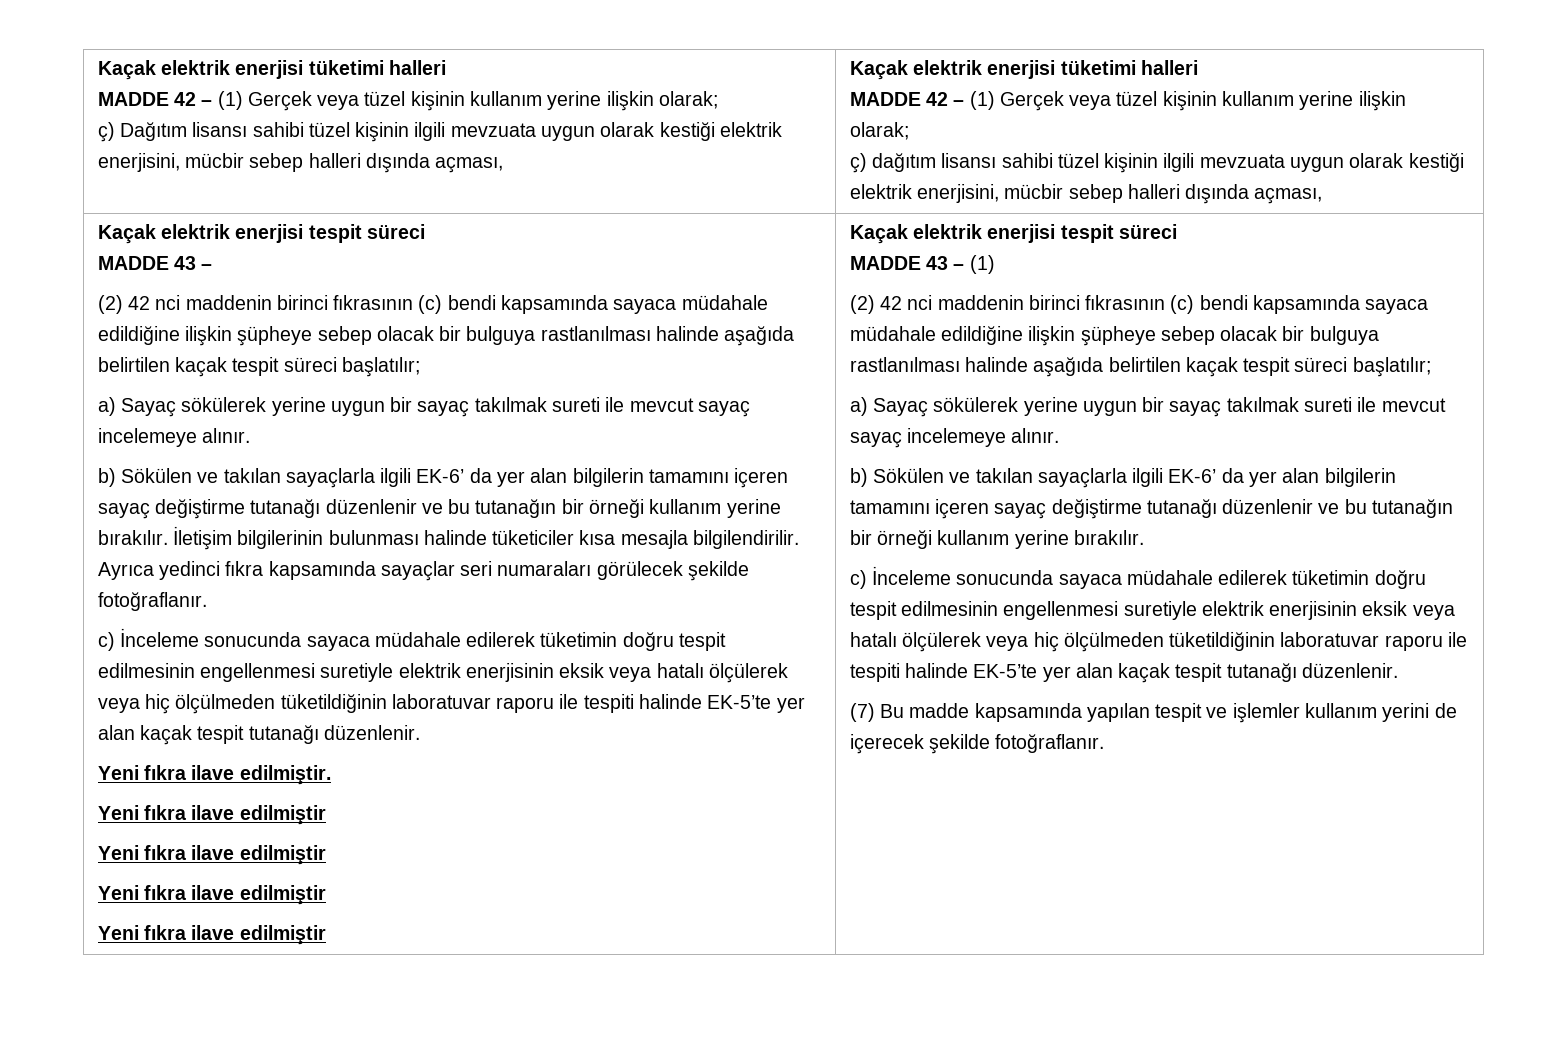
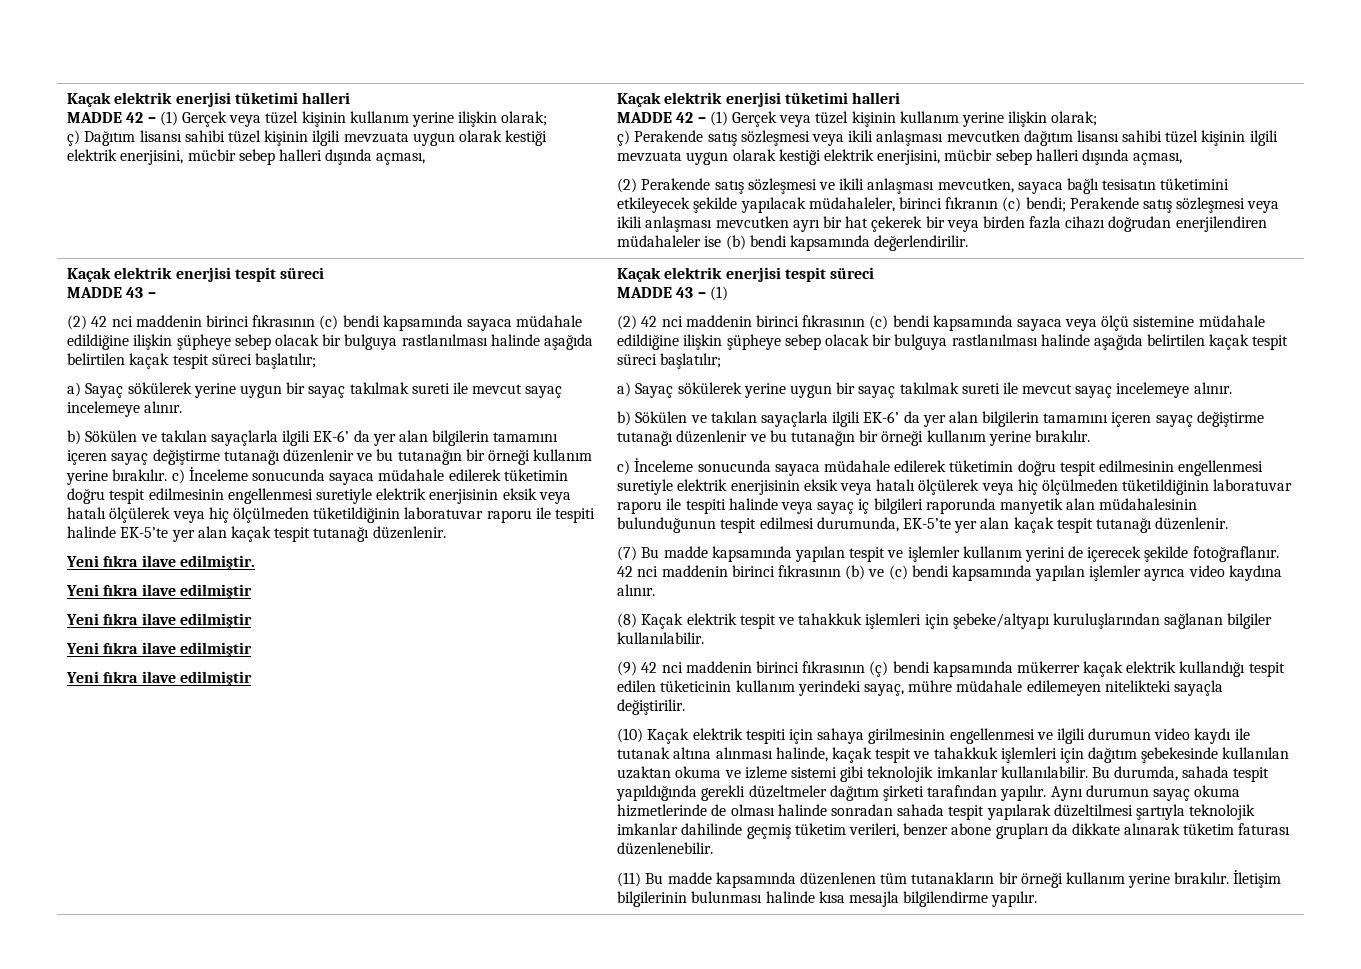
- ç) dağıtım lisansı sahibi tüzel kişinin ilgili mevzuata uygun olarak kestiği elektrik enerjisini, mücbir sebep halleri dışında açması,
+ ç) Perakende satış sözleşmesi veya ikili anlaşması mevcutken dağıtım lisansı sahibi tüzel kişinin ilgili mevzuata uygun olarak kestiği elektrik enerjisini, mücbir sebep halleri dışında açması,
+ (2) Perakende satış sözleşmesi ve ikili anlaşması mevcutken, sayaca bağlı tesisatın tüketimini etkileyecek şekilde yapılacak müdahaleler, birinci fıkranın (c) bendi; Perakende satış sözleşmesi veya ikili anlaşması mevcutken ayrı bir hat çekerek bir veya birden fazla cihazı doğrudan enerjilendiren müdahaleler ise (b) bendi kapsamında değerlendirilir.
- b) Sökülen ve takılan sayaçlarla ilgili EK-6’ da yer alan bilgilerin tamamını içeren sayaç değiştirme tutanağı düzenlenir ve bu tutanağın bir örneği kullanım yerine bırakılır. İletişim bilgilerinin bulunması halinde tüketiciler kısa mesajla bilgilendirilir. Ayrıca yedinci fıkra kapsamında sayaçlar seri numaraları görülecek şekilde fotoğraflanır.
- c) İnceleme sonucunda sayaca müdahale edilerek tüketimin doğru tespit edilmesinin engellenmesi suretiyle elektrik enerjisinin eksik veya hatalı ölçülerek veya hiç ölçülmeden tüketildiğinin laboratuvar raporu ile tespiti halinde EK-5’te yer alan kaçak tespit tutanağı düzenlenir.
+ b) Sökülen ve takılan sayaçlarla ilgili EK-6’ da yer alan bilgilerin tamamını içeren sayaç değiştirme tutanağı düzenlenir ve bu tutanağın bir örneği kullanım yerine bırakılır. c) İnceleme sonucunda sayaca müdahale edilerek tüketimin doğru tespit edilmesinin engellenmesi suretiyle elektrik enerjisinin eksik veya hatalı ölçülerek veya hiç ölçülmeden tüketildiğinin laboratuvar raporu ile tespiti halinde EK-5’te yer alan kaçak tespit tutanağı düzenlenir.
  MADDE 43 – (1)
- (2) 42 nci maddenin birinci fıkrasının (c) bendi kapsamında sayaca müdahale edildiğine ilişkin şüpheye sebep olacak bir bulguya rastlanılması halinde aşağıda belirtilen kaçak tespit süreci başlatılır;
+ (2) 42 nci maddenin birinci fıkrasının (c) bendi kapsamında sayaca veya ölçü sistemine müdahale edildiğine ilişkin şüpheye sebep olacak bir bulguya rastlanılması halinde aşağıda belirtilen kaçak tespit süreci başlatılır;
  a) Sayaç sökülerek yerine uygun bir sayaç takılmak sureti ile mevcut sayaç incelemeye alınır.
  b) Sökülen ve takılan sayaçlarla ilgili EK-6’ da yer alan bilgilerin tamamını içeren sayaç değiştirme tutanağı düzenlenir ve bu tutanağın bir örneği kullanım yerine bırakılır.
- c) İnceleme sonucunda sayaca müdahale edilerek tüketimin doğru tespit edilmesinin engellenmesi suretiyle elektrik enerjisinin eksik veya hatalı ölçülerek veya hiç ölçülmeden tüketildiğinin laboratuvar raporu ile tespiti halinde EK-5’te yer alan kaçak tespit tutanağı düzenlenir.
+ c) İnceleme sonucunda sayaca müdahale edilerek tüketimin doğru tespit edilmesinin engellenmesi suretiyle elektrik enerjisinin eksik veya hatalı ölçülerek veya hiç ölçülmeden tüketildiğinin laboratuvar raporu ile tespiti halinde veya sayaç iç bilgileri raporunda manyetik alan müdahalesinin bulunduğunun tespit edilmesi durumunda, EK-5’te yer alan kaçak tespit tutanağı düzenlenir.
+ 42 nci maddenin birinci fıkrasının (b) ve (c) bendi kapsamında yapılan işlemler ayrıca video kaydına alınır.
+ (8) Kaçak elektrik tespit ve tahakkuk işlemleri için şebeke/altyapı kuruluşlarından sağlanan bilgiler kullanılabilir.
+ (9) 42 nci maddenin birinci fıkrasının (ç) bendi kapsamında mükerrer kaçak elektrik kullandığı tespit edilen tüketicinin kullanım yerindeki sayaç, mühre müdahale edilemeyen nitelikteki sayaçla değiştirilir.
+ (10) Kaçak elektrik tespiti için sahaya girilmesinin engellenmesi ve ilgili durumun video kaydı ile tutanak altına alınması halinde, kaçak tespit ve tahakkuk işlemleri için dağıtım şebekesinde kullanılan uzaktan okuma ve izleme sistemi gibi teknolojik imkanlar kullanılabilir. Bu durumda, sahada tespit yapıldığında gerekli düzeltmeler dağıtım şirketi tarafından yapılır. Aynı durumun sayaç okuma hizmetlerinde de olması halinde sonradan sahada tespit yapılarak düzeltilmesi şartıyla teknolojik imkanlar dahilinde geçmiş tüketim verileri, benzer abone grupları da dikkate alınarak tüketim faturası düzenlenebilir.
+ (11) Bu madde kapsamında düzenlenen tüm tutanakların bir örneği kullanım yerine bırakılır. İletişim bilgilerinin bulunması halinde kısa mesajla bilgilendirme yapılır.

